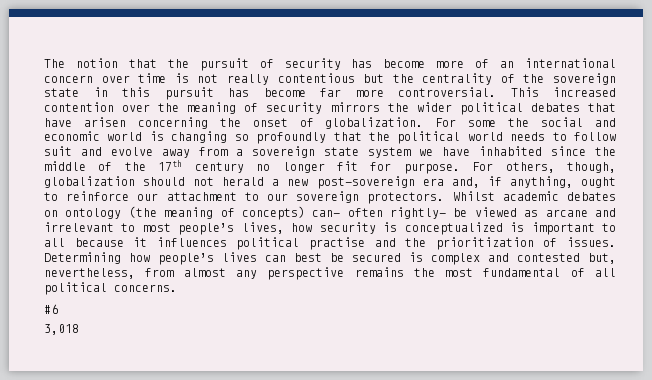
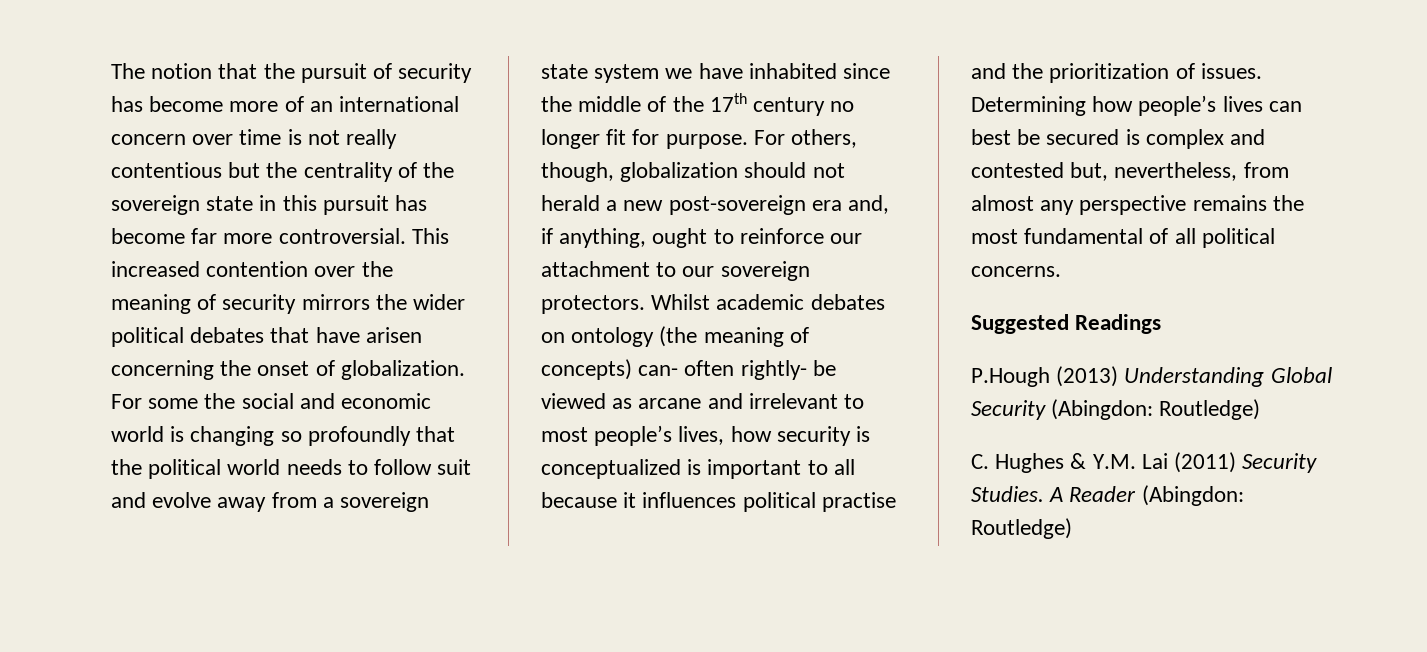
- #6
- 3,018
+ Suggested Readings
+ P.Hough (2013) Understanding Global Security (Abingdon: Routledge)
+ C. Hughes & Y.M. Lai (2011) Security Studies. A Reader (Abingdon: Routledge)

